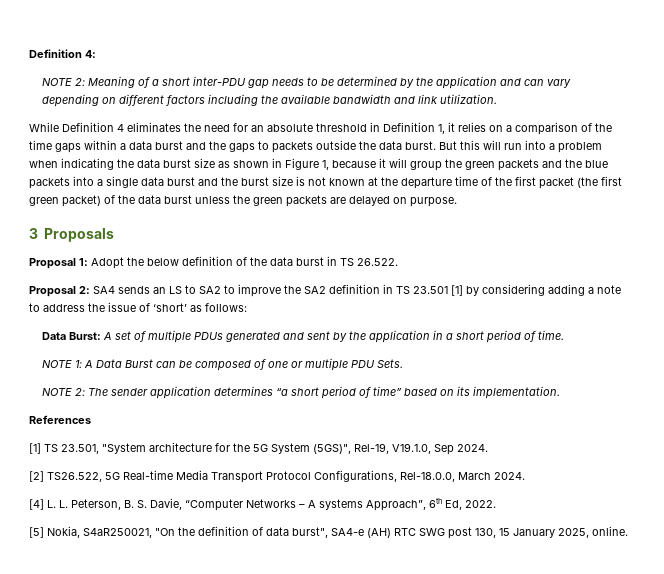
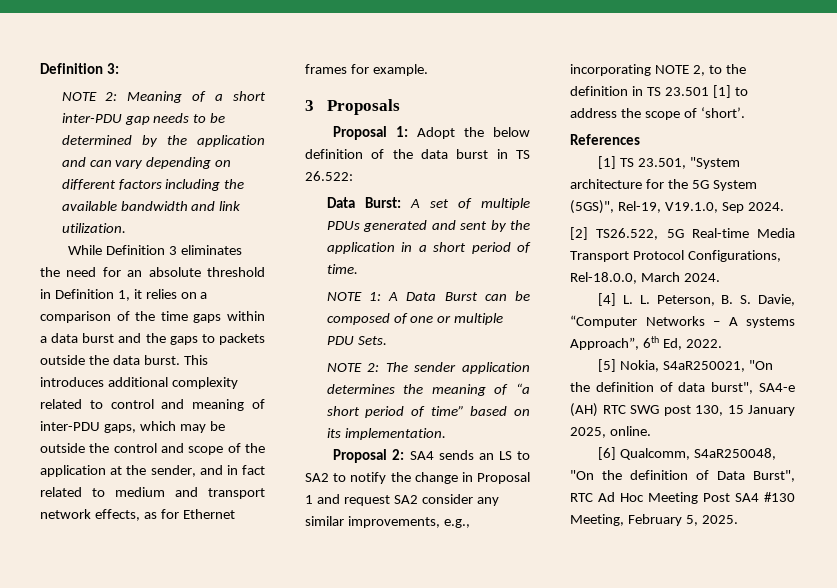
- Definition 4:
+ Definition 3:
- While Definition 4 eliminates the need for an absolute threshold in Definition 1, it relies on a comparison of the time gaps within a data burst and the gaps to packets outside the data burst.
+ While Definition 3 eliminates the need for an absolute threshold in Definition 1, it relies on a comparison of the time gaps within a data burst and the gaps to packets outside the data burst.
- But this will run into a problem when indicating the data burst size as shown in Figure 1, because it will group the green packets and the blue packets into a single data burst and the burst size is not known at the departure time of the first packet (the first green packet) of the data burst unless the green packets are delayed on purpose.
+ This introduces additional complexity related to control and meaning of inter-PDU gaps, which may be outside the control and scope of the application at the sender, and in fact related to medium and transport network effects, as for Ethernet frames for example.
- Proposal 1: Adopt the below definition of the data burst in TS 26.522.
- Proposal 2: SA4 sends an LS to SA2 to improve the SA2 definition in TS 23.501 [1] by considering adding a note to address the issue of ‘short’ as follows:
+ Proposal 1: Adopt the below definition of the data burst in TS 26.522:
- NOTE 2: The sender application determines “a short period of time” based on its implementation.
+ NOTE 2: The sender application determines the meaning of “a short period of time” based on its implementation.
+ Proposal 2: SA4 sends an LS to SA2 to notify the change in Proposal 1 and request SA2 consider any similar improvements, e.g., incorporating NOTE 2, to the definition in TS 23.501 [1] to address the scope of ‘short’.
+ [6] Qualcomm, S4aR250048, "On the definition of Data Burst", RTC Ad Hoc Meeting Post SA4 #130 Meeting, February 5, 2025.

